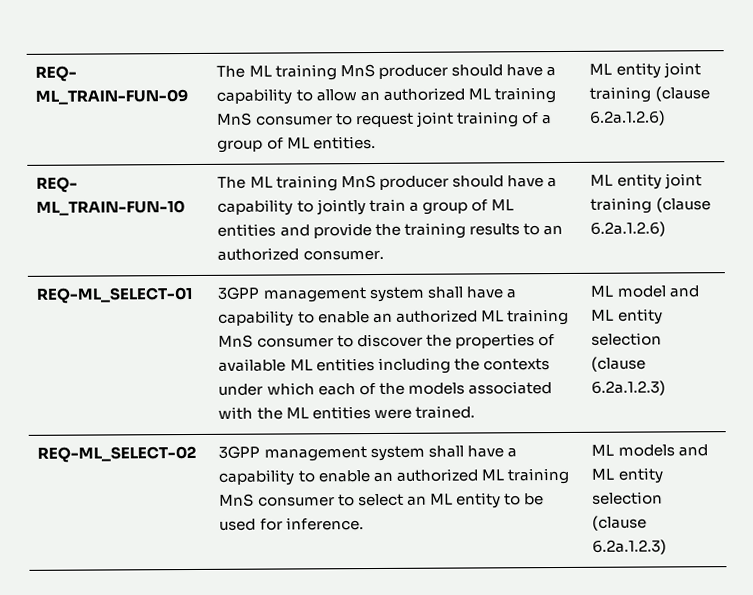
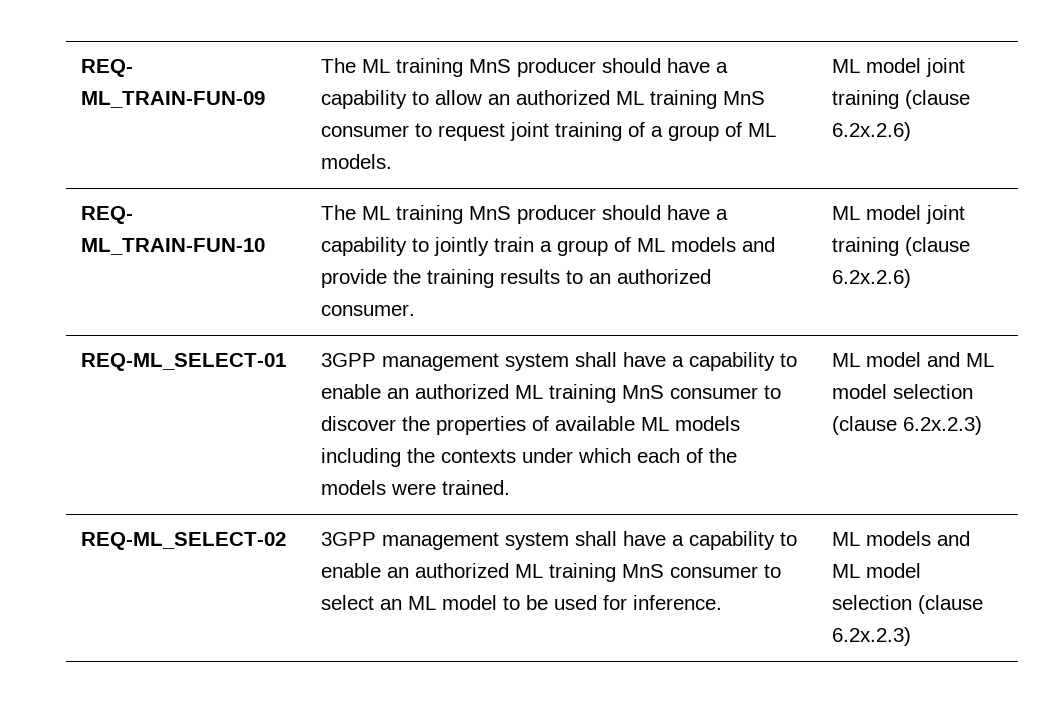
- REQ- ML_TRAIN-FUN-09 | The ML training MnS producer should have a capability to allow an authorized ML training MnS consumer to request joint training of a group of ML entities. | ML entity joint training (clause 6.2a.1.2.6)
+ REQ- ML_TRAIN-FUN-09 | The ML training MnS producer should have a capability to allow an authorized ML training MnS consumer to request joint training of a group of ML models. | ML model joint training (clause 6.2x.2.6)
- REQ- ML_TRAIN-FUN-10 | The ML training MnS producer should have a capability to jointly train a group of ML entities and provide the training results to an authorized consumer. | ML entity joint training (clause 6.2a.1.2.6)
+ REQ- ML_TRAIN-FUN-10 | The ML training MnS producer should have a capability to jointly train a group of ML models and provide the training results to an authorized consumer. | ML model joint training (clause 6.2x.2.6)
- 3GPP management system shall have a capability to enable an authorized ML training MnS consumer to discover the properties of available ML entities including the contexts under which each of the models associated with the ML entities were trained.
+ 3GPP management system shall have a capability to enable an authorized ML training MnS consumer to discover the properties of available ML models including the contexts under which each of the models were trained.
- ML model and ML entity selection (clause 6.2a.1.2.3)
+ ML model and ML model selection (clause 6.2x.2.3)
- REQ-ML_SELECT-02 | 3GPP management system shall have a capability to enable an authorized ML training MnS consumer to select an ML entity to be used for inference. | ML models and ML entity selection (clause 6.2a.1.2.3)
+ REQ-ML_SELECT-02 | 3GPP management system shall have a capability to enable an authorized ML training MnS consumer to select an ML model to be used for inference. | ML models and ML model selection (clause 6.2x.2.3)

